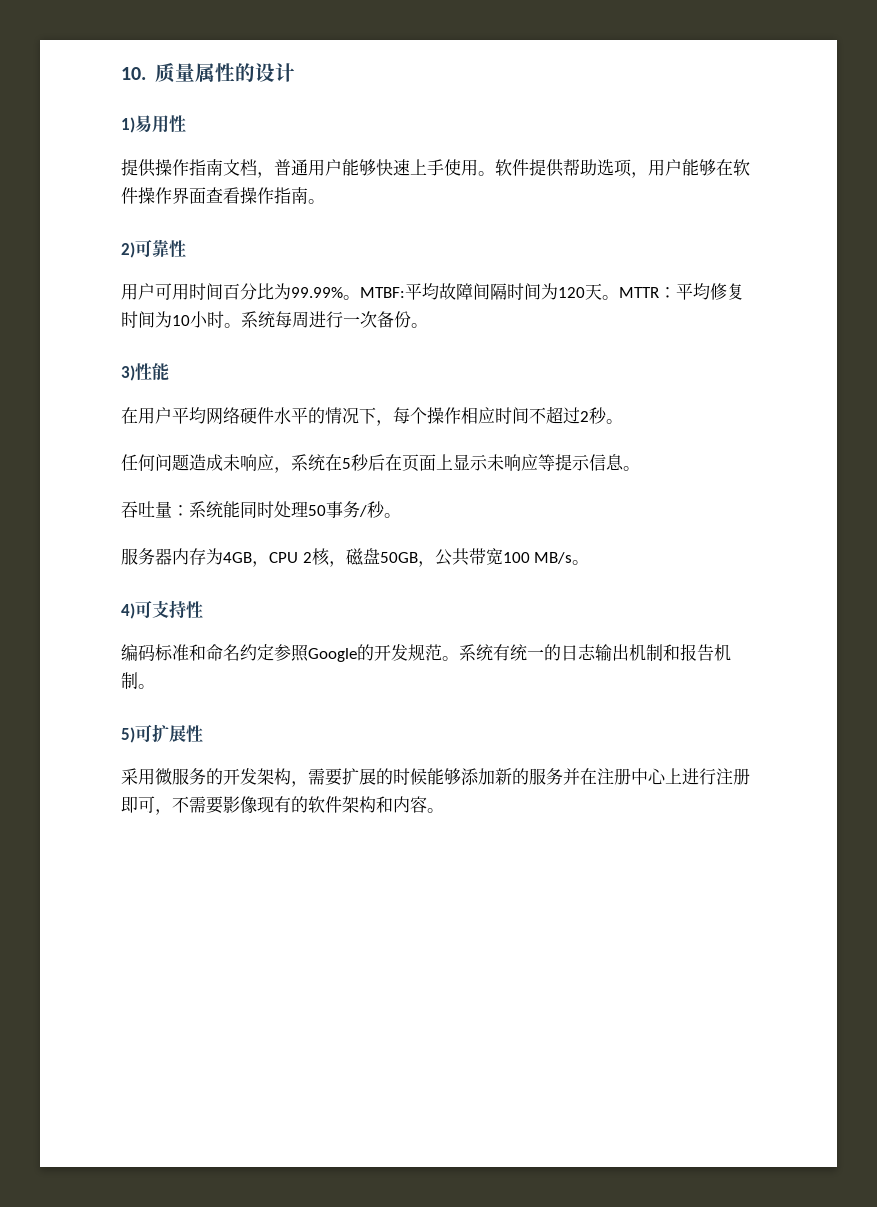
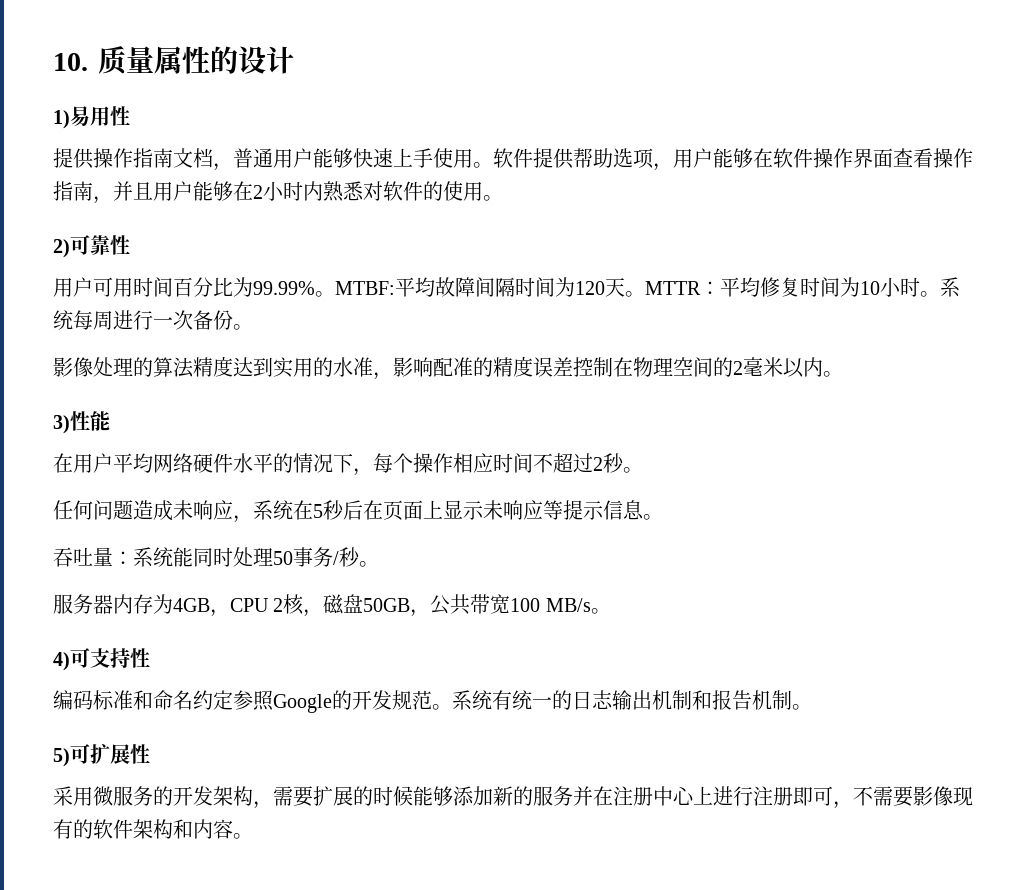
- 软件提供帮助选项，用户能够在软件操作界面查看操作指南。
+ 软件提供帮助选项，用户能够在软件操作界面查看操作指南，并且用户能够在2小时内熟悉对软件的使用。
+ 影像处理的算法精度达到实用的水准，影响配准的精度误差控制在物理空间的2毫米以内。

